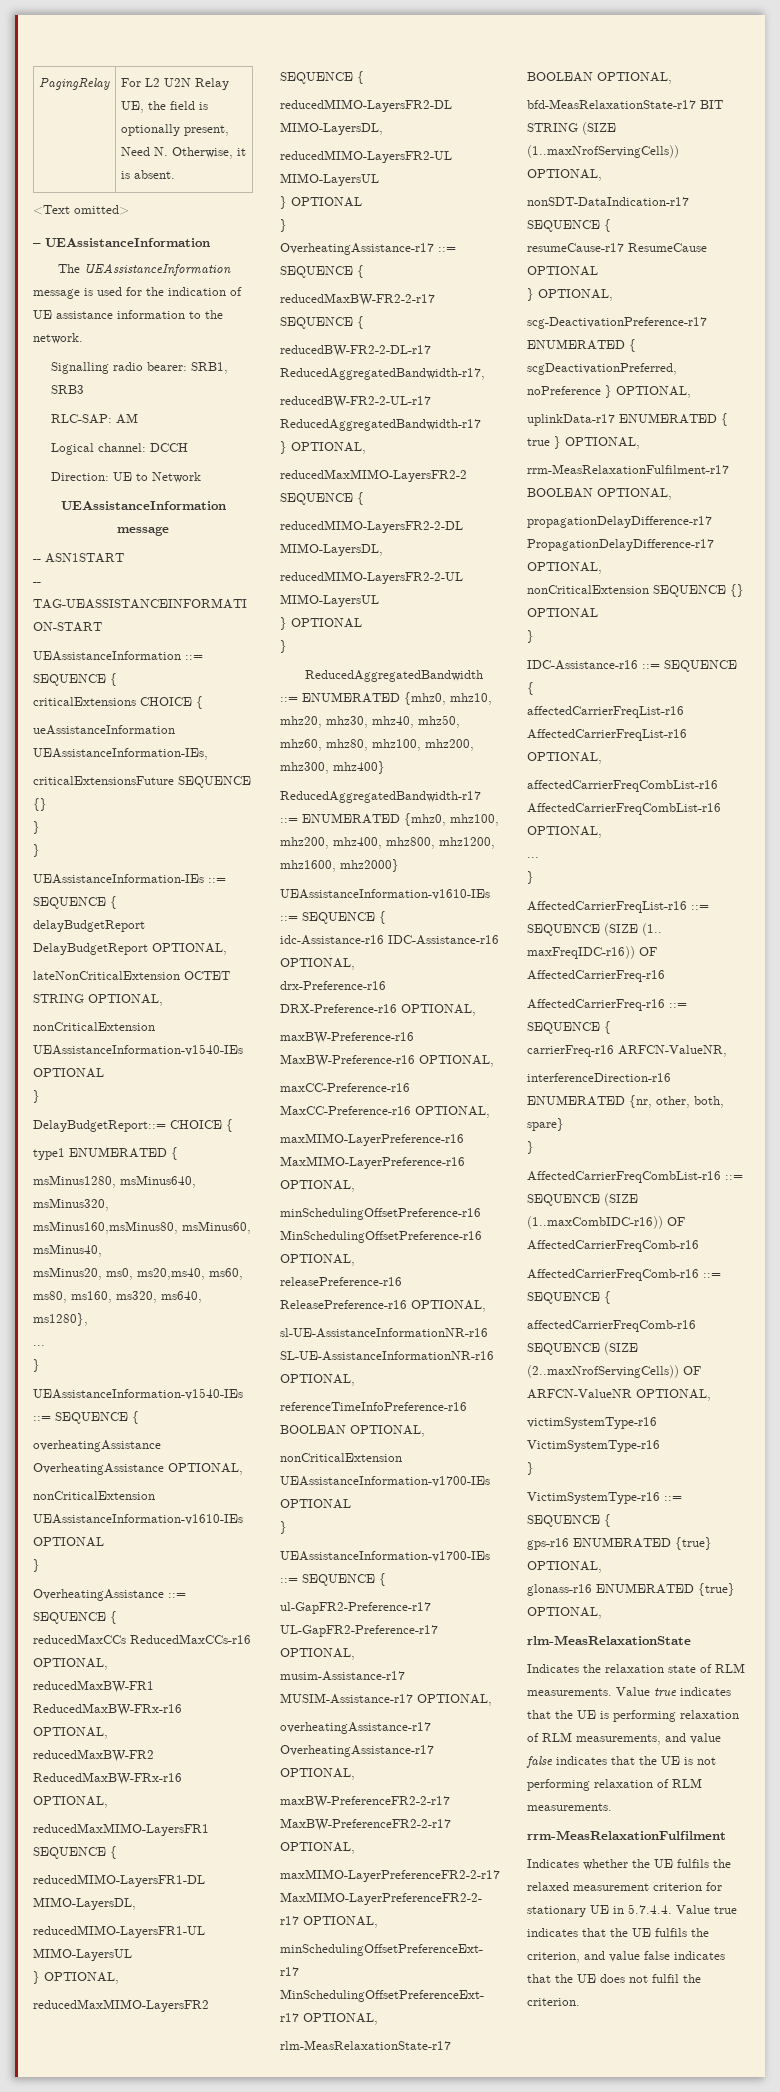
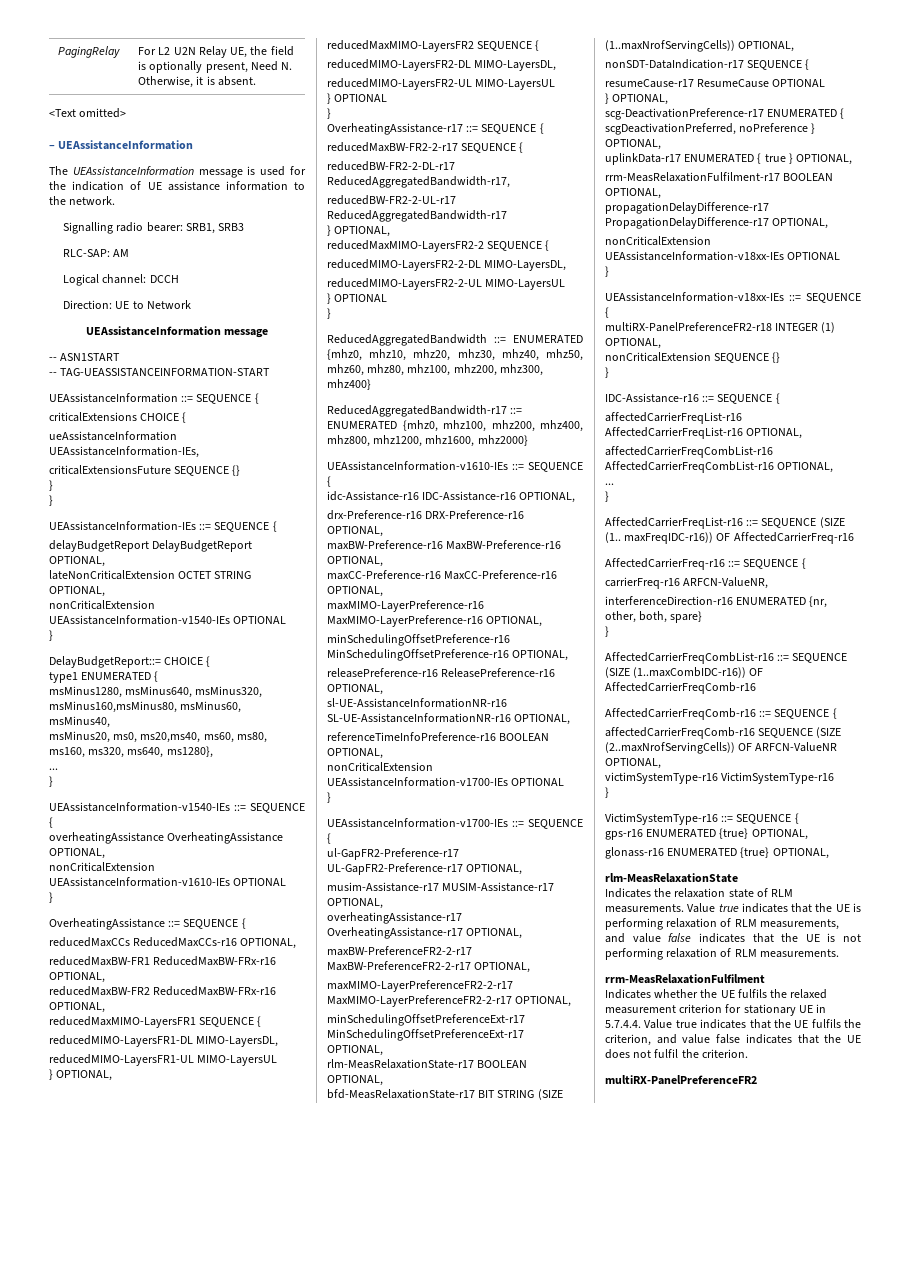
+ nonCriticalExtension UEAssistanceInformation-v18xx-IEs OPTIONAL
+ }
+ UEAssistanceInformation-v18xx-IEs ::= SEQUENCE {
+ multiRX-PanelPreferenceFR2-r18 INTEGER (1) OPTIONAL,
- nonCriticalExtension SEQUENCE {} OPTIONAL
+ nonCriticalExtension SEQUENCE {}
+ multiRX-PanelPreferenceFR2

